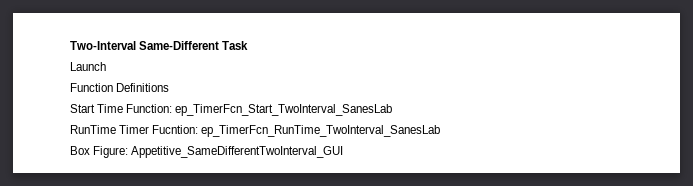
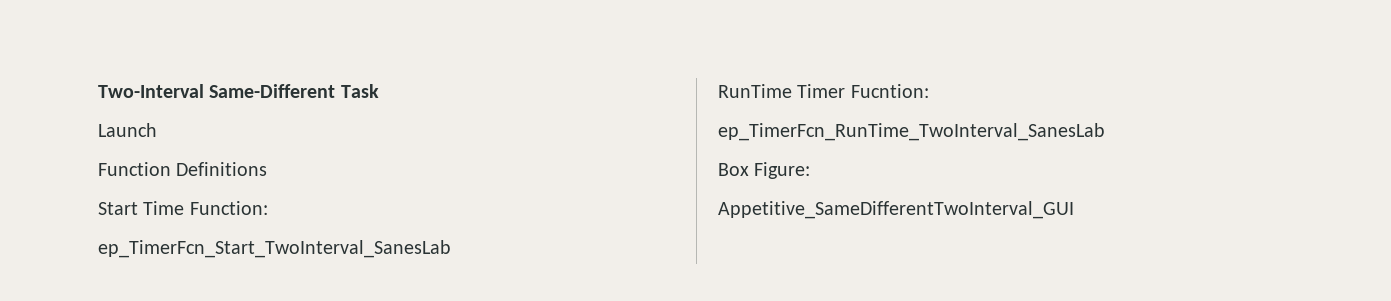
- Start Time Function: ep_TimerFcn_Start_TwoInterval_SanesLab
+ Start Time Function:
+ ep_TimerFcn_Start_TwoInterval_SanesLab
- RunTime Timer Fucntion: ep_TimerFcn_RunTime_TwoInterval_SanesLab
+ RunTime Timer Fucntion:
+ ep_TimerFcn_RunTime_TwoInterval_SanesLab
- Box Figure: Appetitive_SameDifferentTwoInterval_GUI
+ Box Figure:
+ Appetitive_SameDifferentTwoInterval_GUI

